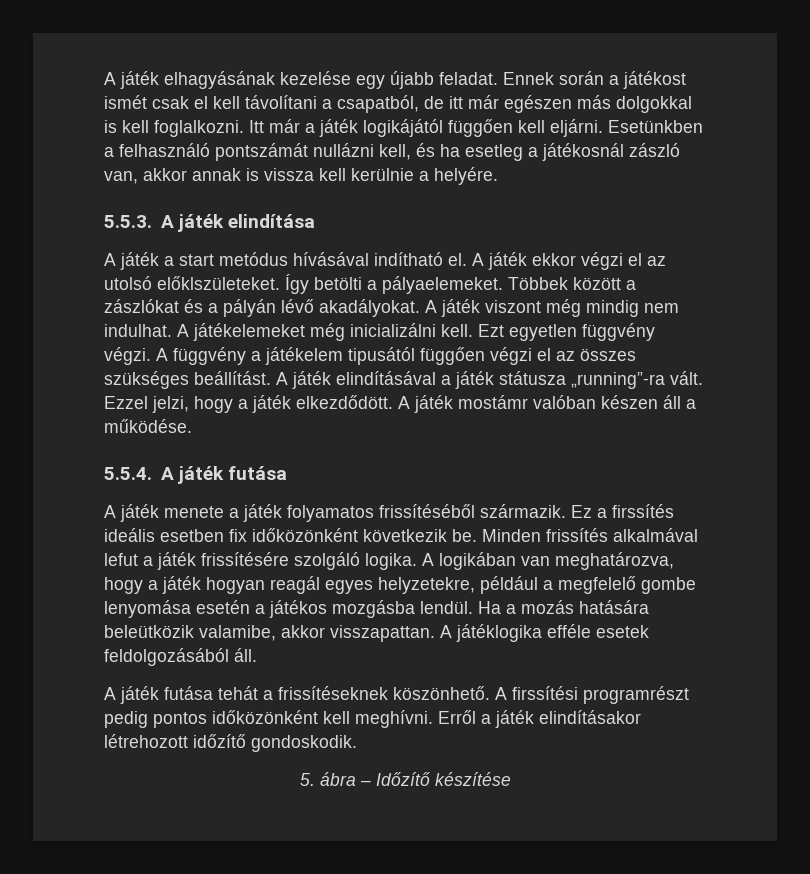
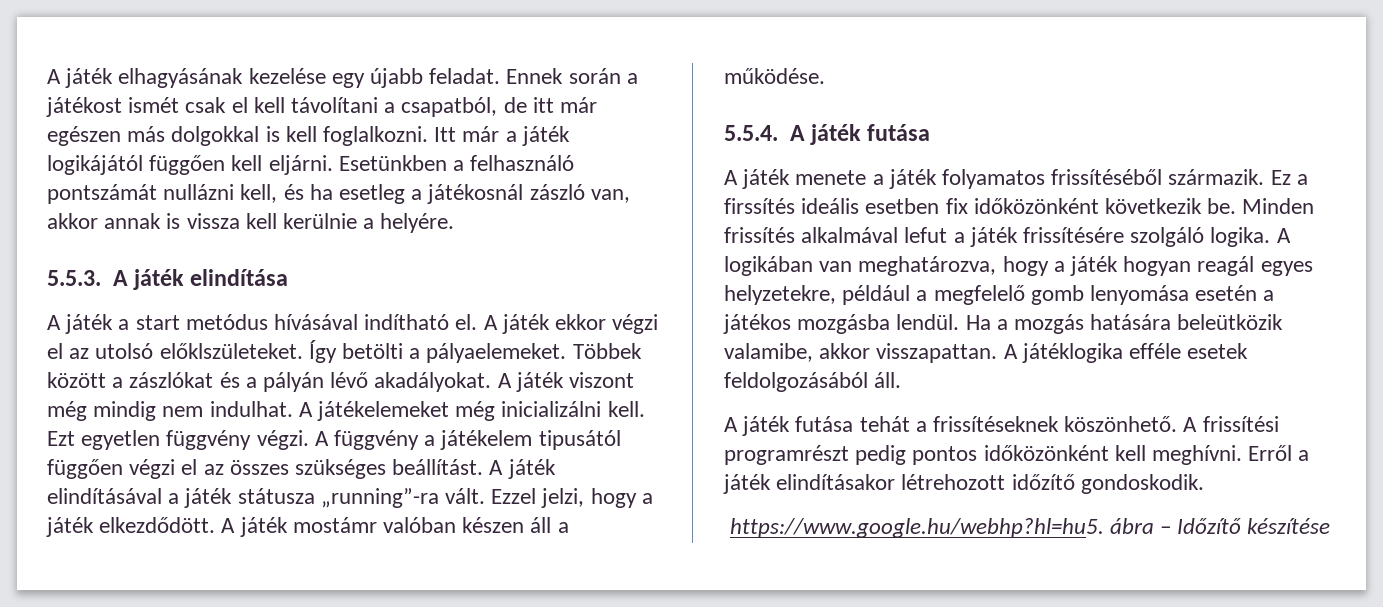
- A logikában van meghatározva, hogy a játék hogyan reagál egyes helyzetekre, például a megfelelő gombe lenyomása esetén a játékos mozgásba lendül.
+ A logikában van meghatározva, hogy a játék hogyan reagál egyes helyzetekre, például a megfelelő gomb lenyomása esetén a játékos mozgásba lendül.
- Ha a mozás hatására beleütközik valamibe, akkor visszapattan.
+ Ha a mozgás hatására beleütközik valamibe, akkor visszapattan.
- A firssítési programrészt pedig pontos időközönként kell meghívni.
+ A frissítési programrészt pedig pontos időközönként kell meghívni.
- 5. ábra – Időzítő készítése
+ https://www.google.hu/webhp?hl=hu5. ábra – Időzítő készítése

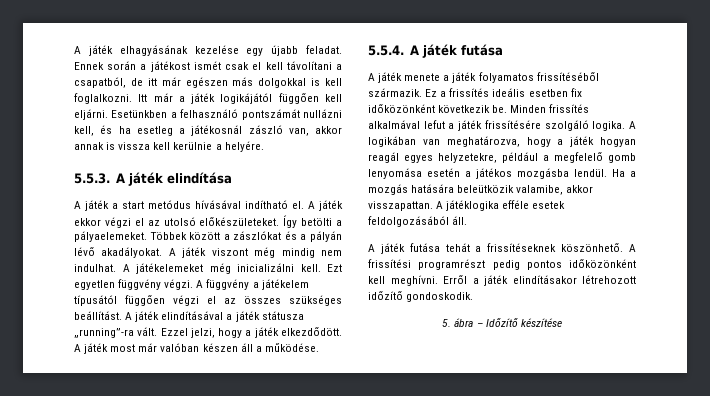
- A játék ekkor végzi el az utolsó előklszületeket.
+ A játék ekkor végzi el az utolsó előkészületeket.
- A függvény a játékelem tipusától függően végzi el az összes szükséges beállítást.
+ A függvény a játékelem típusától függően végzi el az összes szükséges beállítást.
- A játék mostámr valóban készen áll a működése.
+ A játék most már valóban készen áll a működése.
- Ez a firssítés ideális esetben fix időközönként következik be.
+ Ez a frissítés ideális esetben fix időközönként következik be.
- https://www.google.hu/webhp?hl=hu5. ábra – Időzítő készítése
+ 5. ábra – Időzítő készítése

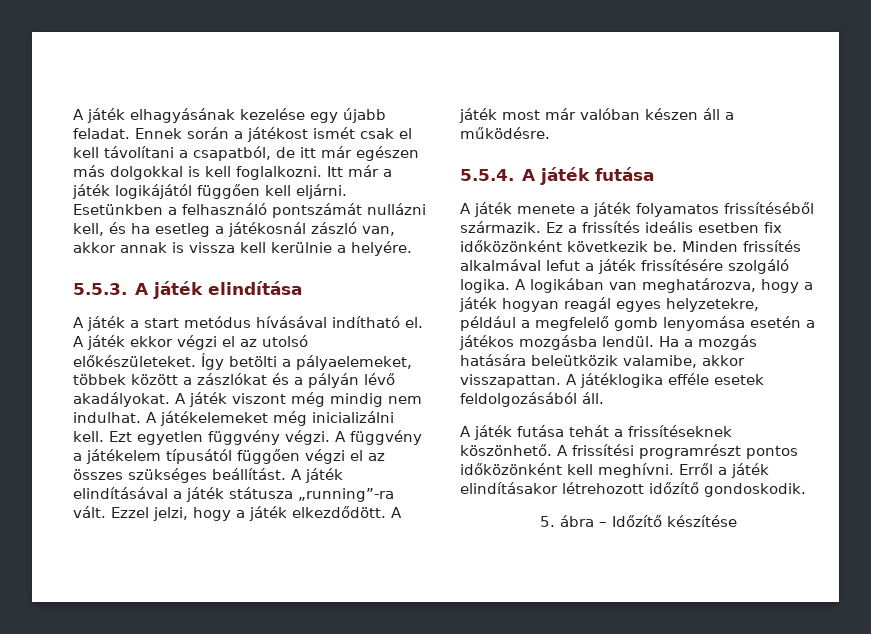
- Így betölti a pályaelemeket. Többek között a zászlókat és a pályán lévő akadályokat.
+ Így betölti a pályaelemeket, többek között a zászlókat és a pályán lévő akadályokat.
- A játék most már valóban készen áll a működése.
+ A játék most már valóban készen áll a működésre.
- A frissítési programrészt pedig pontos időközönként kell meghívni.
+ A frissítési programrészt pontos időközönként kell meghívni.

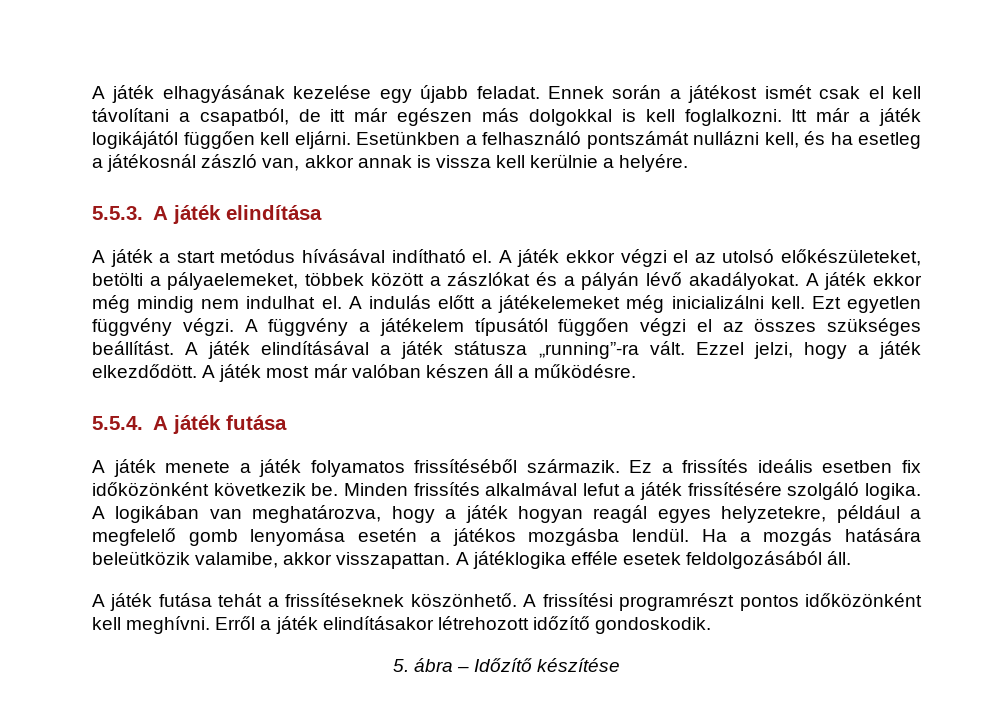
- A játék ekkor végzi el az utolsó előkészületeket. Így betölti a pályaelemeket, többek között a zászlókat és a pályán lévő akadályokat.
+ A játék ekkor végzi el az utolsó előkészületeket, betölti a pályaelemeket, többek között a zászlókat és a pályán lévő akadályokat.
- A játék viszont még mindig nem indulhat. A játékelemeket még inicializálni kell.
+ A játék ekkor még mindig nem indulhat el. A indulás előtt a játékelemeket még inicializálni kell.

